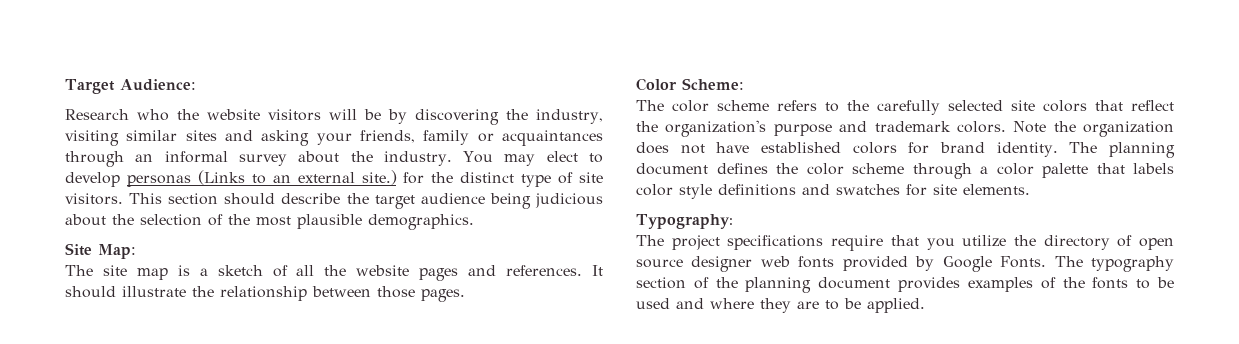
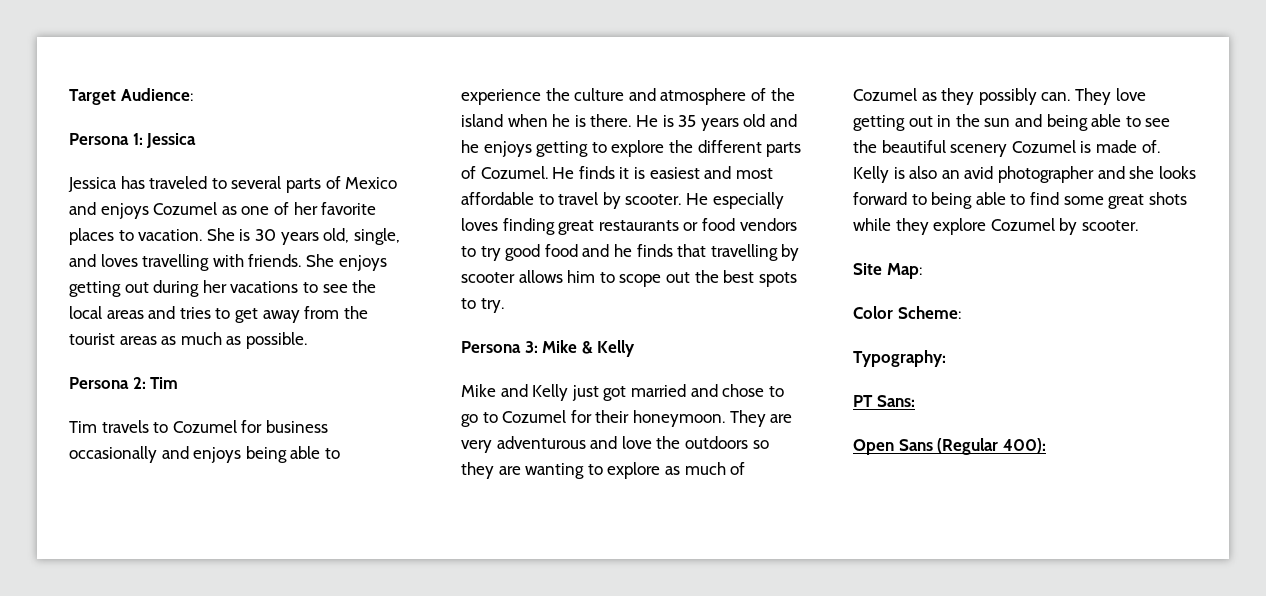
- Research who the website visitors will be by discovering the industry, visiting similar sites and asking your friends, family or acquaintances through an informal survey about the industry. You may elect to develop personas (Links to an external site.) for the distinct type of site visitors. This section should describe the target audience being judicious about the selection of the most plausible demographics.
+ Persona 1: Jessica
+ Jessica has traveled to several parts of Mexico and enjoys Cozumel as one of her favorite places to vacation. She is 30 years old, single, and loves travelling with friends. She enjoys getting out during her vacations to see the local areas and tries to get away from the tourist areas as much as possible.
+ Persona 2: Tim
+ Tim travels to Cozumel for business occasionally and enjoys being able to experience the culture and atmosphere of the island when he is there. He is 35 years old and he enjoys getting to explore the different parts of Cozumel. He finds it is easiest and most affordable to travel by scooter. He especially loves finding great restaurants or food vendors to try good food and he finds that travelling by scooter allows him to scope out the best spots to try.
+ Persona 3: Mike & Kelly
+ Mike and Kelly just got married and chose to go to Cozumel for their honeymoon. They are very adventurous and love the outdoors so they are wanting to explore as much of Cozumel as they possibly can. They love getting out in the sun and being able to see the beautiful scenery Cozumel is made of. Kelly is also an avid photographer and she looks forward to being able to find some great shots while they explore Cozumel by scooter.
  Site Map:
- The site map is a sketch of all the website pages and references. It should illustrate the relationship between those pages.
  Color Scheme:
- The color scheme refers to the carefully selected site colors that reflect the organization's purpose and trademark colors. Note the organization does not have established colors for brand identity. The planning document defines the color scheme through a color palette that labels color style definitions and swatches for site elements.
  Typography:
- The project specifications require that you utilize the directory of open source designer web fonts provided by Google Fonts. The typography section of the planning document provides examples of the fonts to be used and where they are to be applied.
+ PT Sans:
+ Open Sans (Regular 400):

